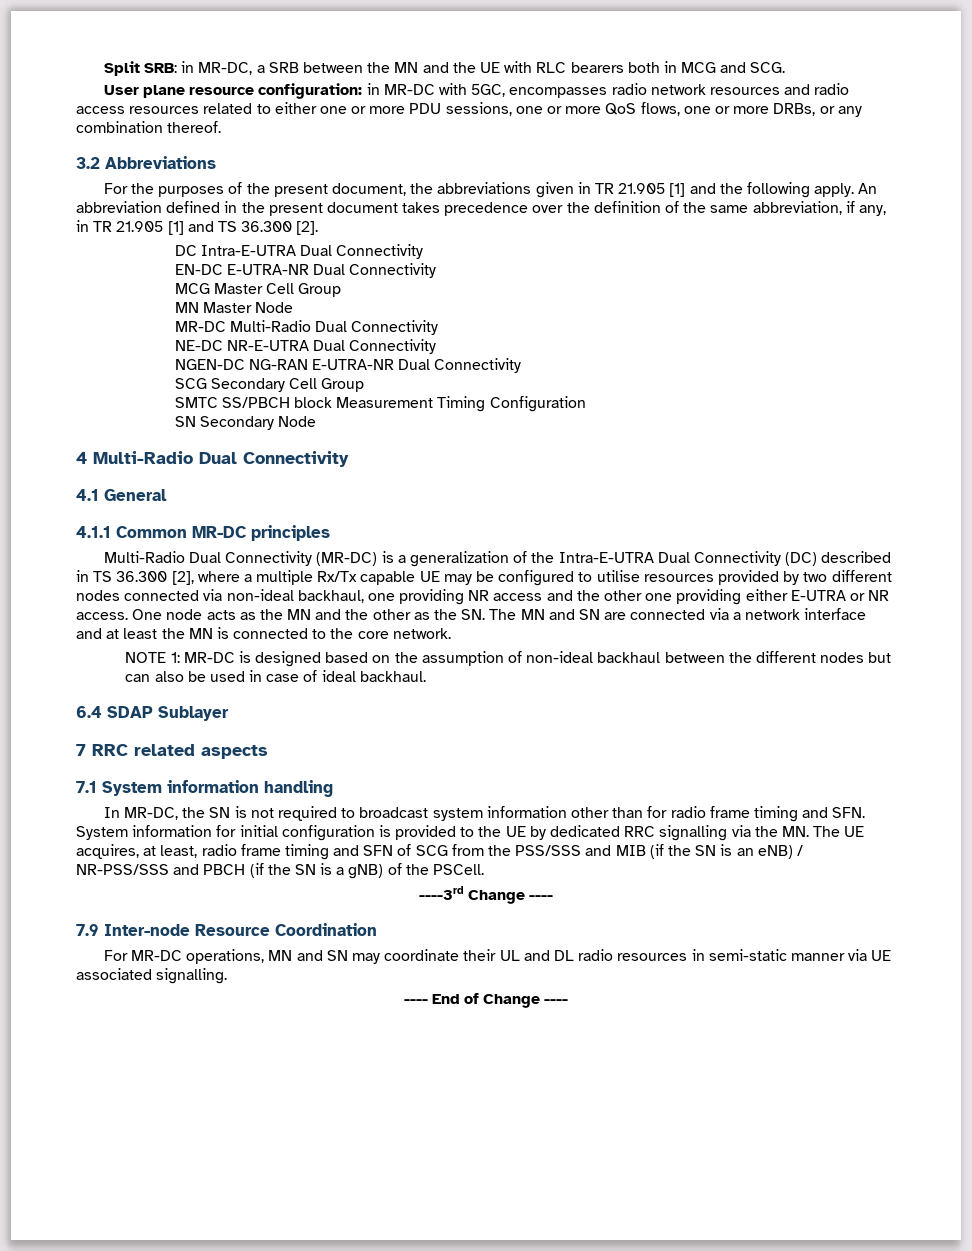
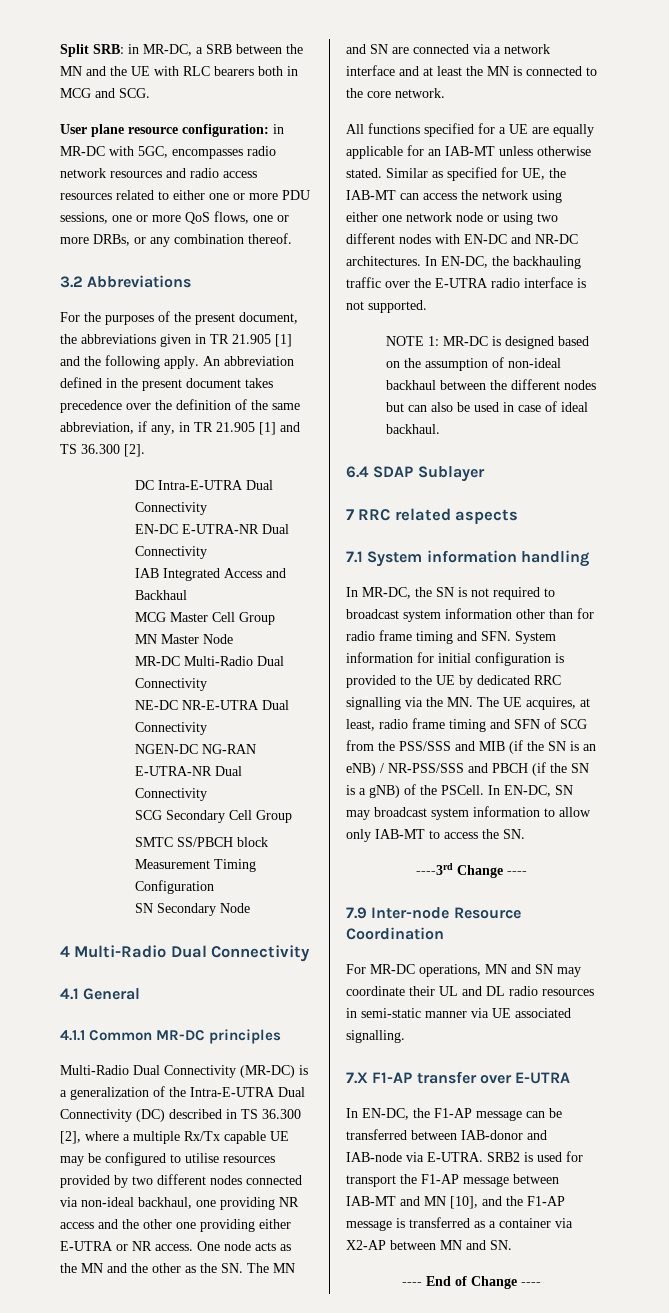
+ IAB Integrated Access and Backhaul
+ All functions specified for a UE are equally applicable for an IAB-MT unless otherwise stated. Similar as specified for UE, the IAB-MT can access the network using either one network node or using two different nodes with EN-DC and NR-DC architectures. In EN-DC, the backhauling traffic over the E-UTRA radio interface is not supported.
+ In EN-DC, SN may broadcast system information to allow only IAB-MT to access the SN.
+ 7.X F1-AP transfer over E-UTRA
+ In EN-DC, the F1-AP message can be transferred between IAB-donor and IAB-node via E-UTRA. SRB2 is used for transport the F1-AP message between IAB-MT and MN [10], and the F1-AP message is transferred as a container via X2-AP between MN and SN.

